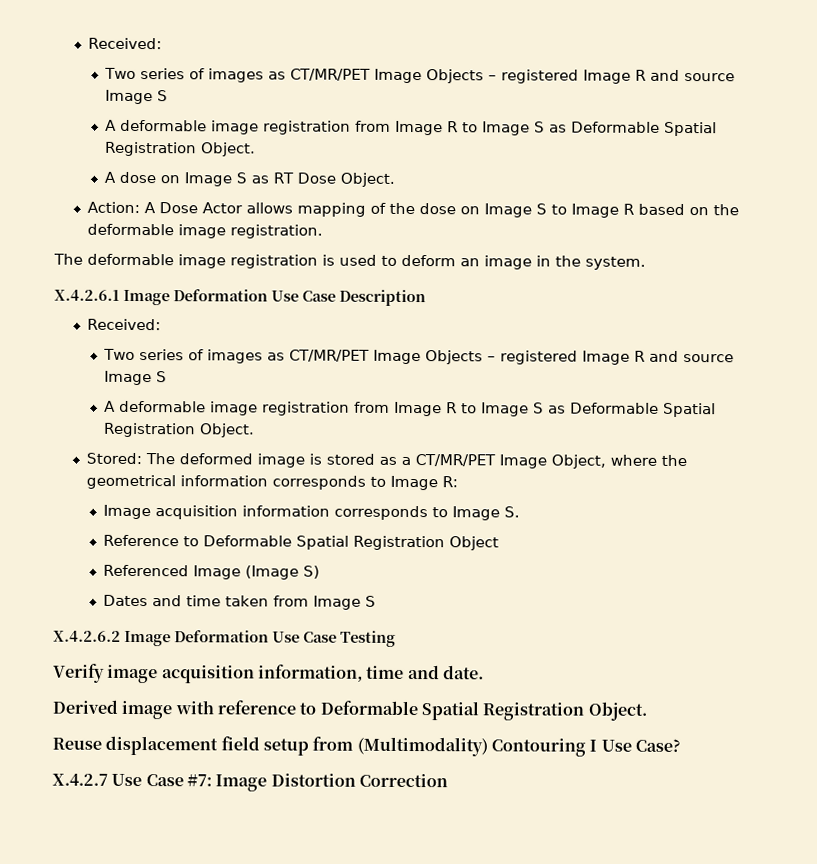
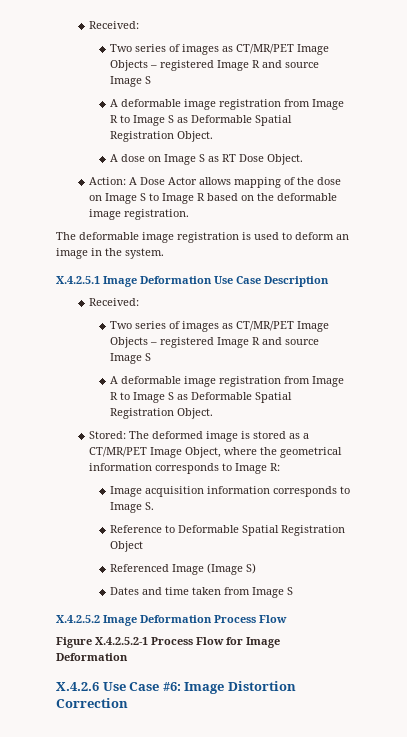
- X.4.2.6.1 Image Deformation Use Case Description
+ X.4.2.5.1 Image Deformation Use Case Description
- X.4.2.6.2 Image Deformation Use Case Testing
- Verify image acquisition information, time and date.
- Derived image with reference to Deformable Spatial Registration Object.
- Reuse displacement field setup from (Multimodality) Contouring I Use Case?
- X.4.2.7 Use Case #7: Image Distortion Correction
+ X.4.2.5.2 Image Deformation Process Flow
+ Figure X.4.2.5.2-1 Process Flow for Image Deformation
+ X.4.2.6 Use Case #6: Image Distortion Correction

